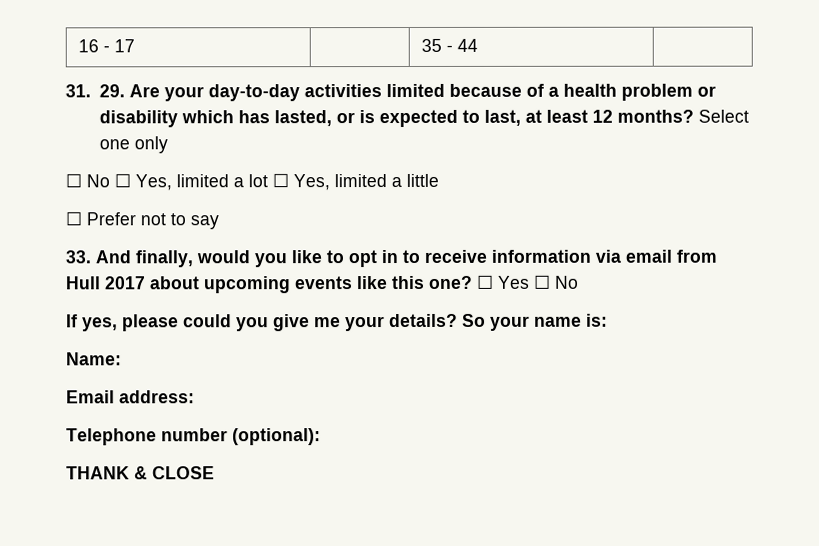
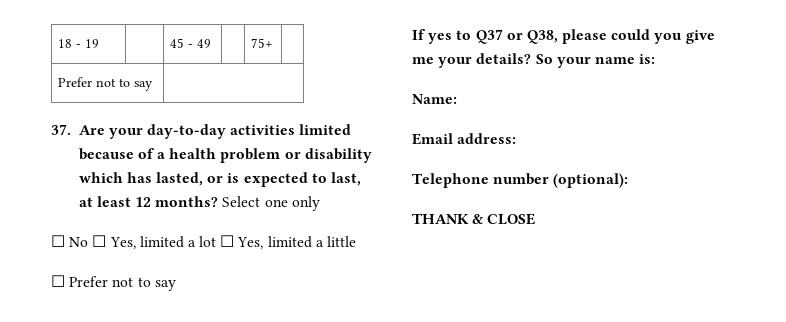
- 16 - 17 | | 35 - 44 |
- 31. 29. Are your day-to-day activities limited because of a health problem or disability which has lasted, or is expected to last, at least 12 months?
+ 18 - 19 | | 45 - 49 | | 75+ |
+ Prefer not to say |
+ 37. Are your day-to-day activities limited because of a health problem or disability which has lasted, or is expected to last, at least 12 months?
- 33. And finally, would you like to opt in to receive information via email from Hull 2017 about upcoming events like this one? ☐ Yes ☐ No
- If yes, please could you give me your details?
+ If yes to Q37 or Q38, please could you give me your details?

